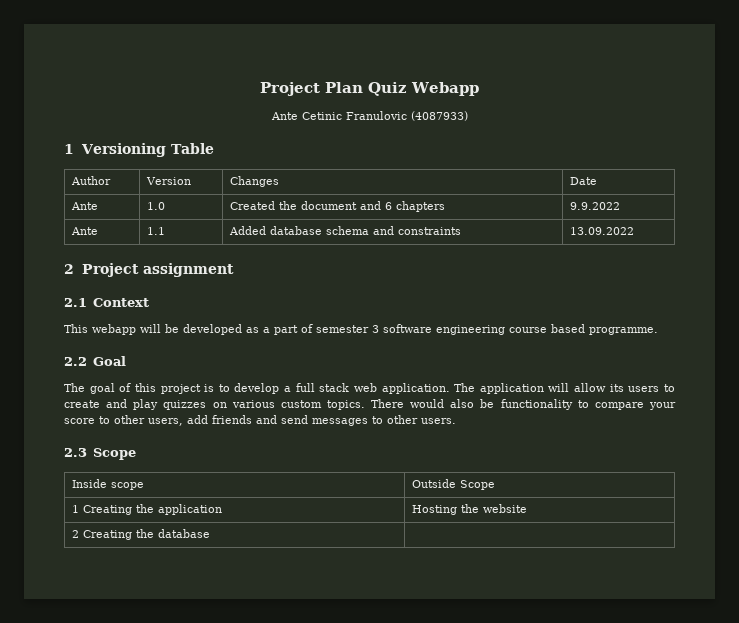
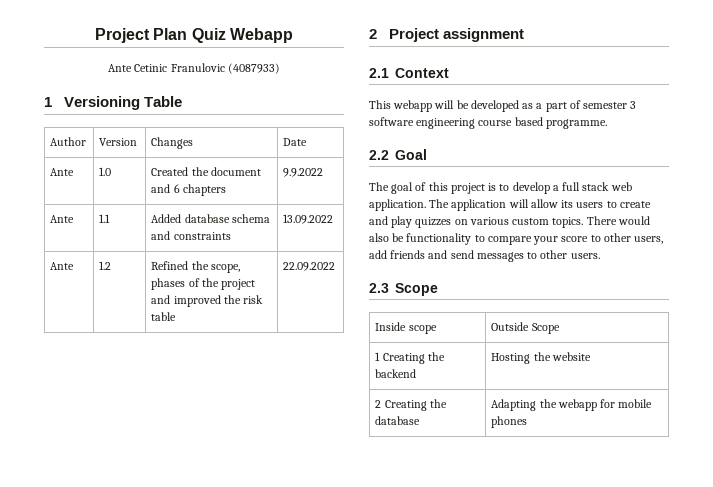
+ Ante | 1.2 | Refined the scope, phases of the project and improved the risk table | 22.09.2022
- 1 Creating the application | Hosting the website
+ 1 Creating the backend | Hosting the website
- 2 Creating the database |
+ 2 Creating the database | Adapting the webapp for mobile phones

